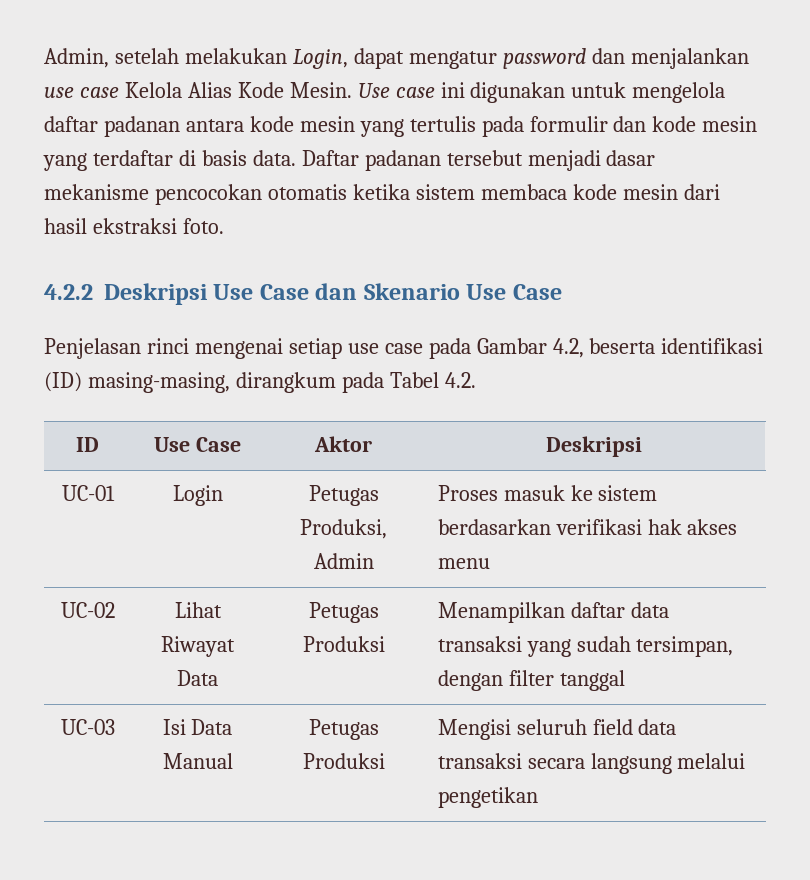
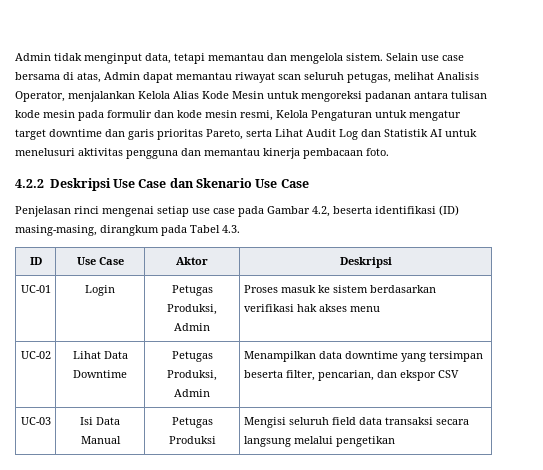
- Admin, setelah melakukan Login, dapat mengatur password dan menjalankan use case Kelola Alias Kode Mesin. Use case ini digunakan untuk mengelola daftar padanan antara kode mesin yang tertulis pada formulir dan kode mesin yang terdaftar di basis data. Daftar padanan tersebut menjadi dasar mekanisme pencocokan otomatis ketika sistem membaca kode mesin dari hasil ekstraksi foto.
+ Admin tidak menginput data, tetapi memantau dan mengelola sistem. Selain use case bersama di atas, Admin dapat memantau riwayat scan seluruh petugas, melihat Analisis Operator, menjalankan Kelola Alias Kode Mesin untuk mengoreksi padanan antara tulisan kode mesin pada formulir dan kode mesin resmi, Kelola Pengaturan untuk mengatur target downtime dan garis prioritas Pareto, serta Lihat Audit Log dan Statistik AI untuk menelusuri aktivitas pengguna dan memantau kinerja pembacaan foto.
- Penjelasan rinci mengenai setiap use case pada Gambar 4.2, beserta identifikasi (ID) masing-masing, dirangkum pada Tabel 4.2.
+ Penjelasan rinci mengenai setiap use case pada Gambar 4.2, beserta identifikasi (ID) masing-masing, dirangkum pada Tabel 4.3.
- UC-02 | Lihat Riwayat Data | Petugas Produksi | Menampilkan daftar data transaksi yang sudah tersimpan, dengan filter tanggal
+ UC-02 | Lihat Data Downtime | Petugas Produksi, Admin | Menampilkan data downtime yang tersimpan beserta filter, pencarian, dan ekspor CSV

